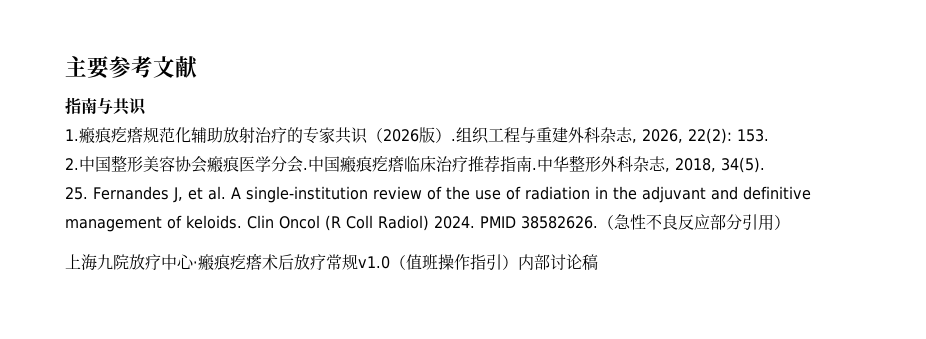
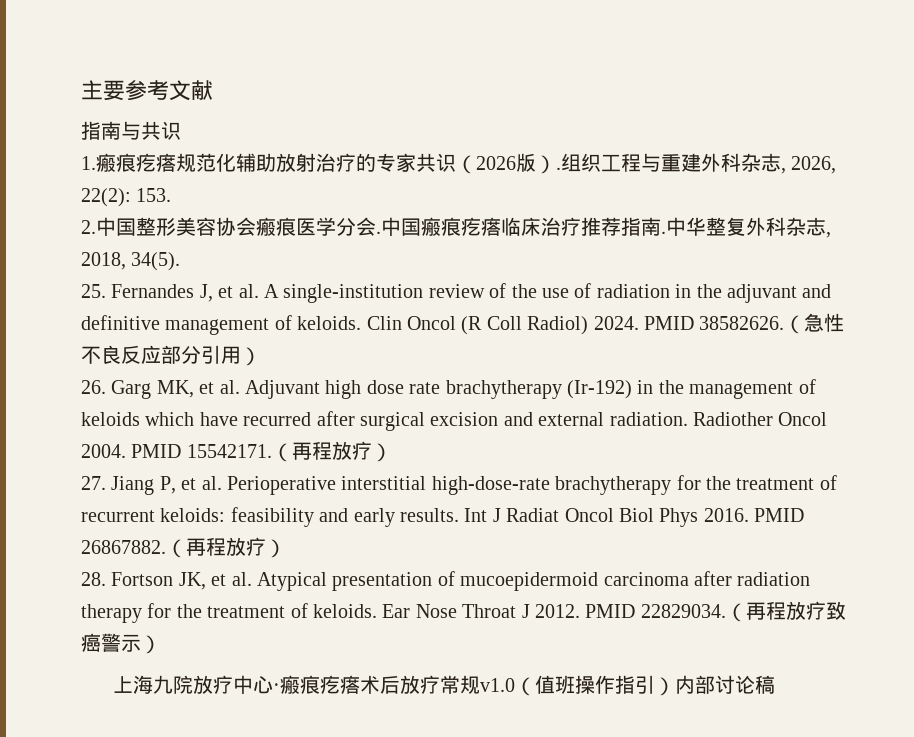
- 中华整形外科杂志, 2018, 34(5).
+ 中华整复外科杂志, 2018, 34(5).
+ 26. Garg MK, et al. Adjuvant high dose rate brachytherapy (Ir-192) in the management of keloids which have recurred after surgical excision and external radiation. Radiother Oncol 2004. PMID 15542171.（再程放疗）
+ 27. Jiang P, et al. Perioperative interstitial high-dose-rate brachytherapy for the treatment of recurrent keloids: feasibility and early results. Int J Radiat Oncol Biol Phys 2016. PMID 26867882.（再程放疗）
+ 28. Fortson JK, et al. Atypical presentation of mucoepidermoid carcinoma after radiation therapy for the treatment of keloids. Ear Nose Throat J 2012. PMID 22829034.（再程放疗致癌警示）

